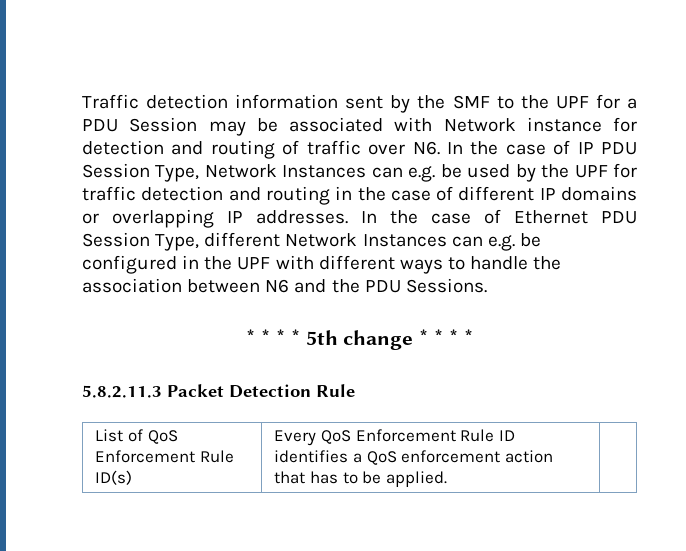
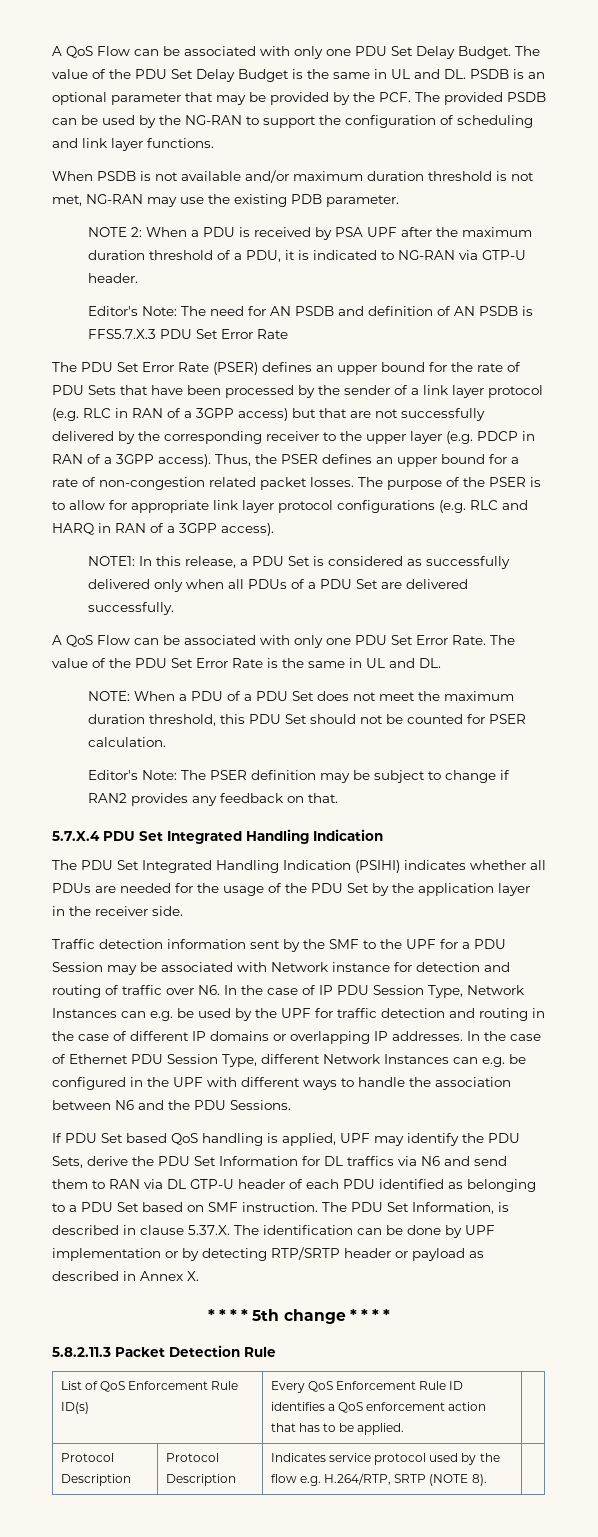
+ A QoS Flow can be associated with only one PDU Set Delay Budget. The value of the PDU Set Delay Budget is the same in UL and DL. PSDB is an optional parameter that may be provided by the PCF. The provided PSDB can be used by the NG-RAN to support the configuration of scheduling and link layer functions.
+ When PSDB is not available and/or maximum duration threshold is not met, NG-RAN may use the existing PDB parameter.
+ NOTE 2: When a PDU is received by PSA UPF after the maximum duration threshold of a PDU, it is indicated to NG-RAN via GTP-U header.
+ Editor's Note: The need for AN PSDB and definition of AN PSDB is FFS5.7.X.3 PDU Set Error Rate
+ The PDU Set Error Rate (PSER) defines an upper bound for the rate of PDU Sets that have been processed by the sender of a link layer protocol (e.g. RLC in RAN of a 3GPP access) but that are not successfully delivered by the corresponding receiver to the upper layer (e.g. PDCP in RAN of a 3GPP access). Thus, the PSER defines an upper bound for a rate of non-congestion related packet losses. The purpose of the PSER is to allow for appropriate link layer protocol configurations (e.g. RLC and HARQ in RAN of a 3GPP access).
+ NOTE1: In this release, a PDU Set is considered as successfully delivered only when all PDUs of a PDU Set are delivered successfully.
+ A QoS Flow can be associated with only one PDU Set Error Rate. The value of the PDU Set Error Rate is the same in UL and DL.
+ NOTE: When a PDU of a PDU Set does not meet the maximum duration threshold, this PDU Set should not be counted for PSER calculation.
+ Editor's Note: The PSER definition may be subject to change if RAN2 provides any feedback on that.
+ 5.7.X.4 PDU Set Integrated Handling Indication
+ The PDU Set Integrated Handling Indication (PSIHI) indicates whether all PDUs are needed for the usage of the PDU Set by the application layer in the receiver side.
+ If PDU Set based QoS handling is applied, UPF may identify the PDU Sets, derive the PDU Set Information for DL traffics via N6 and send them to RAN via DL GTP-U header of each PDU identified as belonging to a PDU Set based on SMF instruction. The PDU Set Information, is described in clause 5.37.X. The identification can be done by UPF implementation or by detecting RTP/SRTP header or payload as described in Annex X.
+ Protocol Description | Protocol Description | Indicates service protocol used by the flow e.g. H.264/RTP, SRTP (NOTE 8). |

